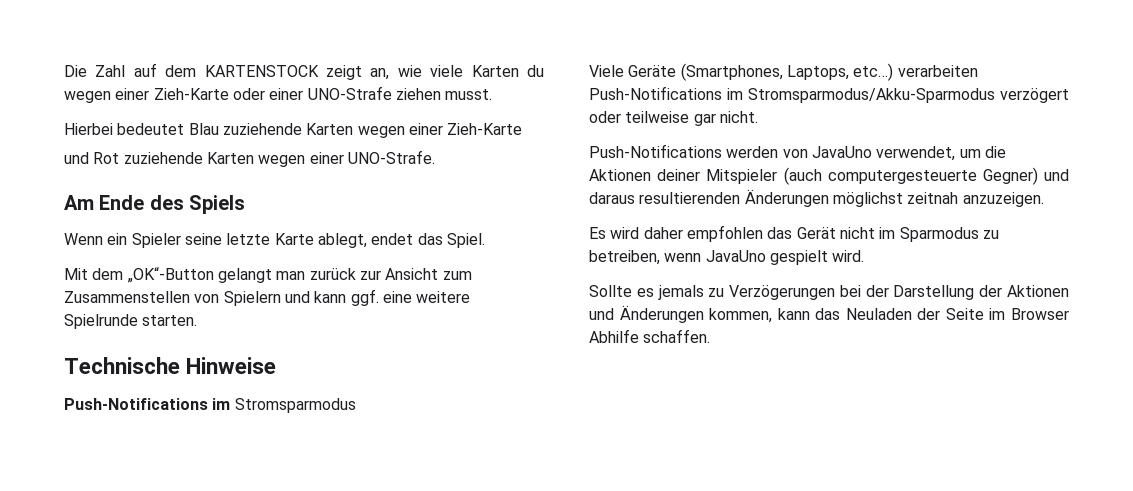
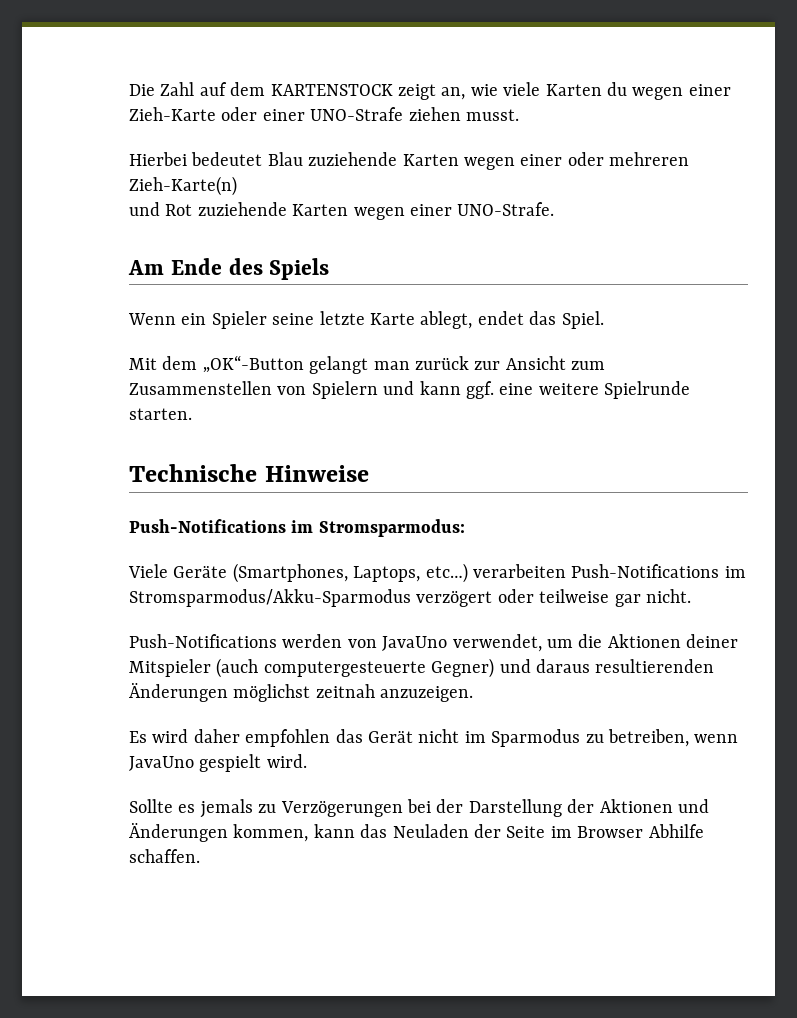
- Hierbei bedeutet Blau zuziehende Karten wegen einer Zieh-Karte
+ Hierbei bedeutet Blau zuziehende Karten wegen einer oder mehreren Zieh-Karte(n)
- Push-Notifications im Stromsparmodus
+ Push-Notifications im Stromsparmodus:

